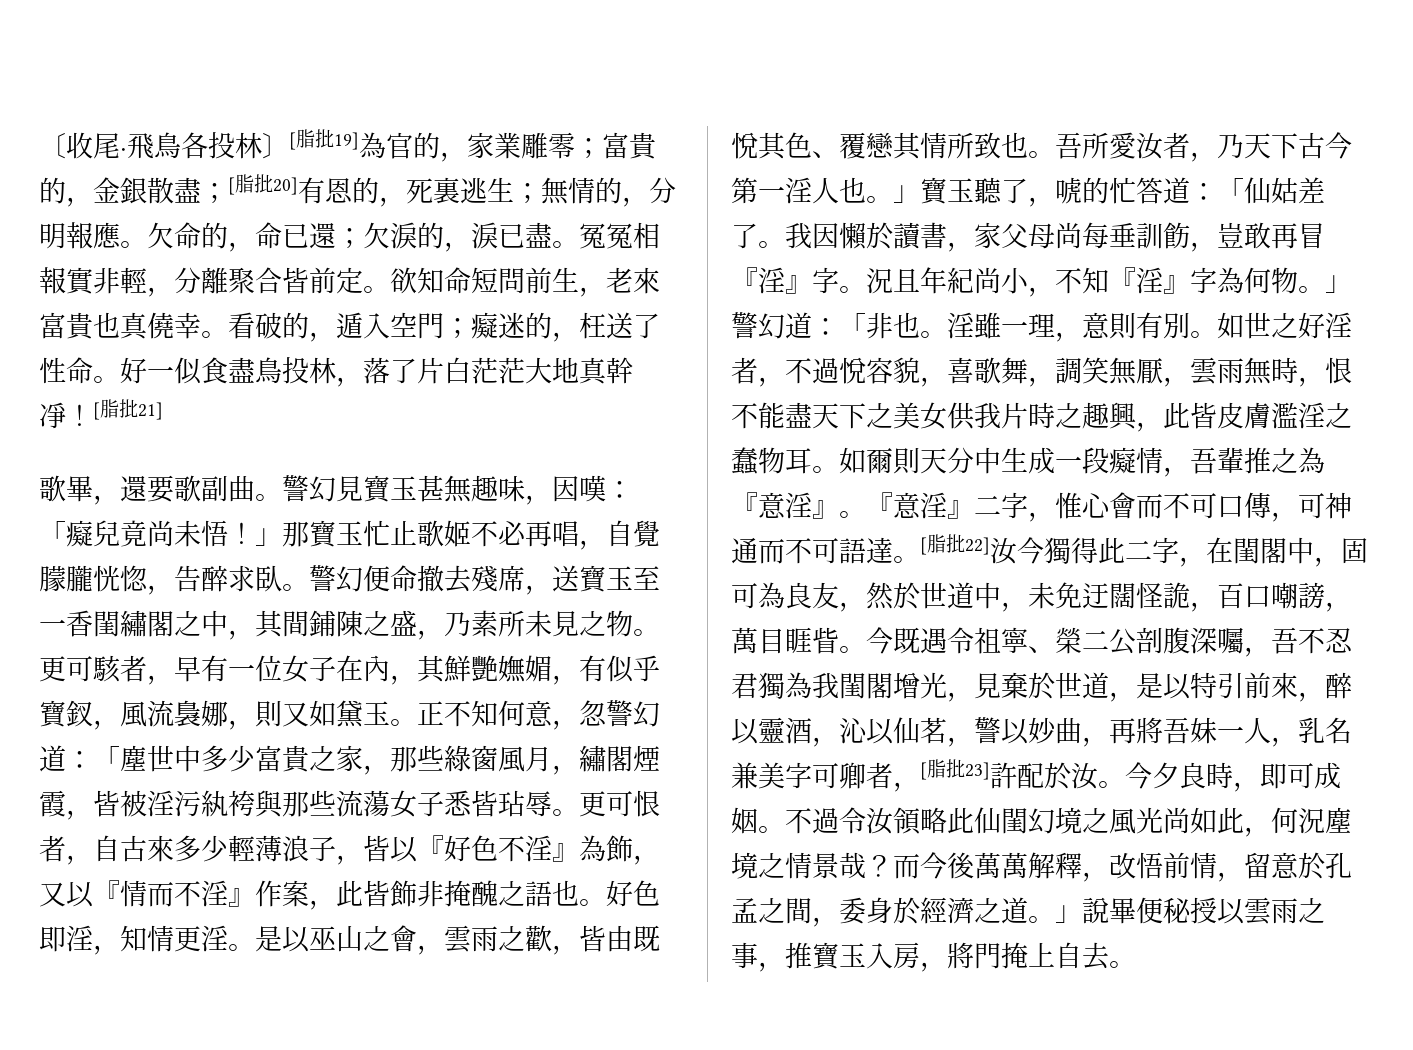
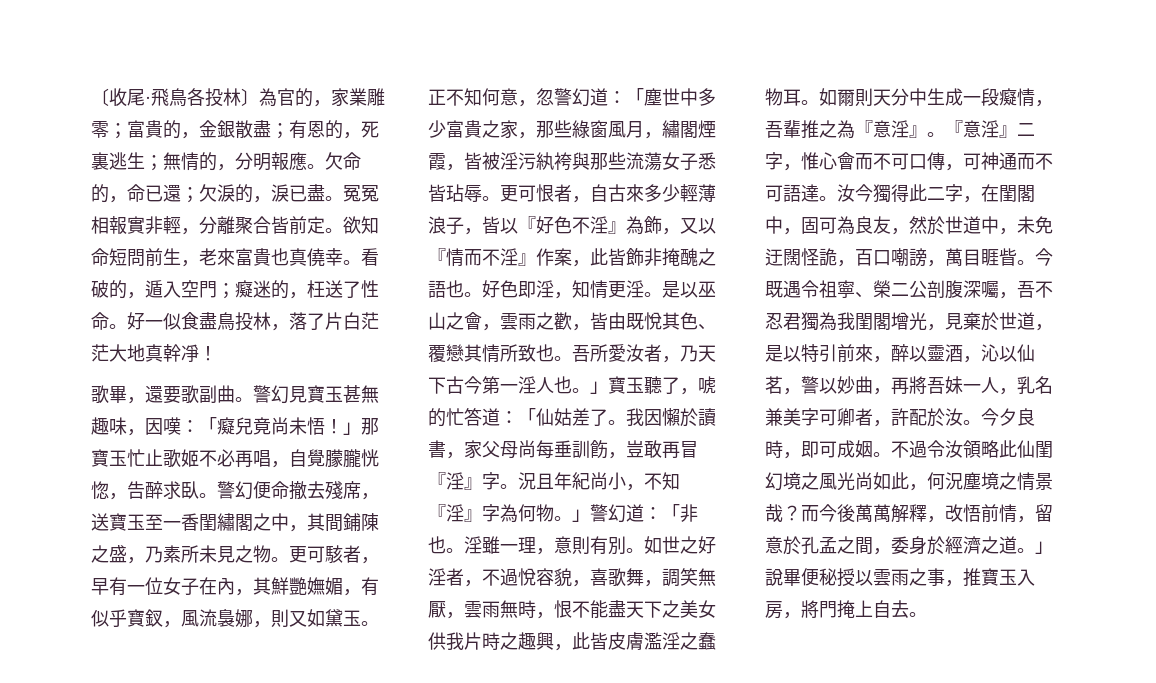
- 〔收尾·飛鳥各投林〕[脂批19]為官的，家業雕零；富貴的，金銀散盡；[脂批20]有恩的，死裏逃生；無情的，分明報應。
+ 〔收尾·飛鳥各投林〕為官的，家業雕零；富貴的，金銀散盡；有恩的，死裏逃生；無情的，分明報應。
- [脂批21]
- [脂批22]汝今獨得此二字，在閨閣中，固可為良友，然於世道中，未免迂闊怪詭，百口嘲謗，萬目睚眥。
+ 汝今獨得此二字，在閨閣中，固可為良友，然於世道中，未免迂闊怪詭，百口嘲謗，萬目睚眥。
- 今既遇令祖寧、榮二公剖腹深囑，吾不忍君獨為我閨閣增光，見棄於世道，是以特引前來，醉以靈酒，沁以仙茗，警以妙曲，再將吾妹一人，乳名兼美字可卿者，[脂批23]許配於汝。
+ 今既遇令祖寧、榮二公剖腹深囑，吾不忍君獨為我閨閣增光，見棄於世道，是以特引前來，醉以靈酒，沁以仙茗，警以妙曲，再將吾妹一人，乳名兼美字可卿者，許配於汝。

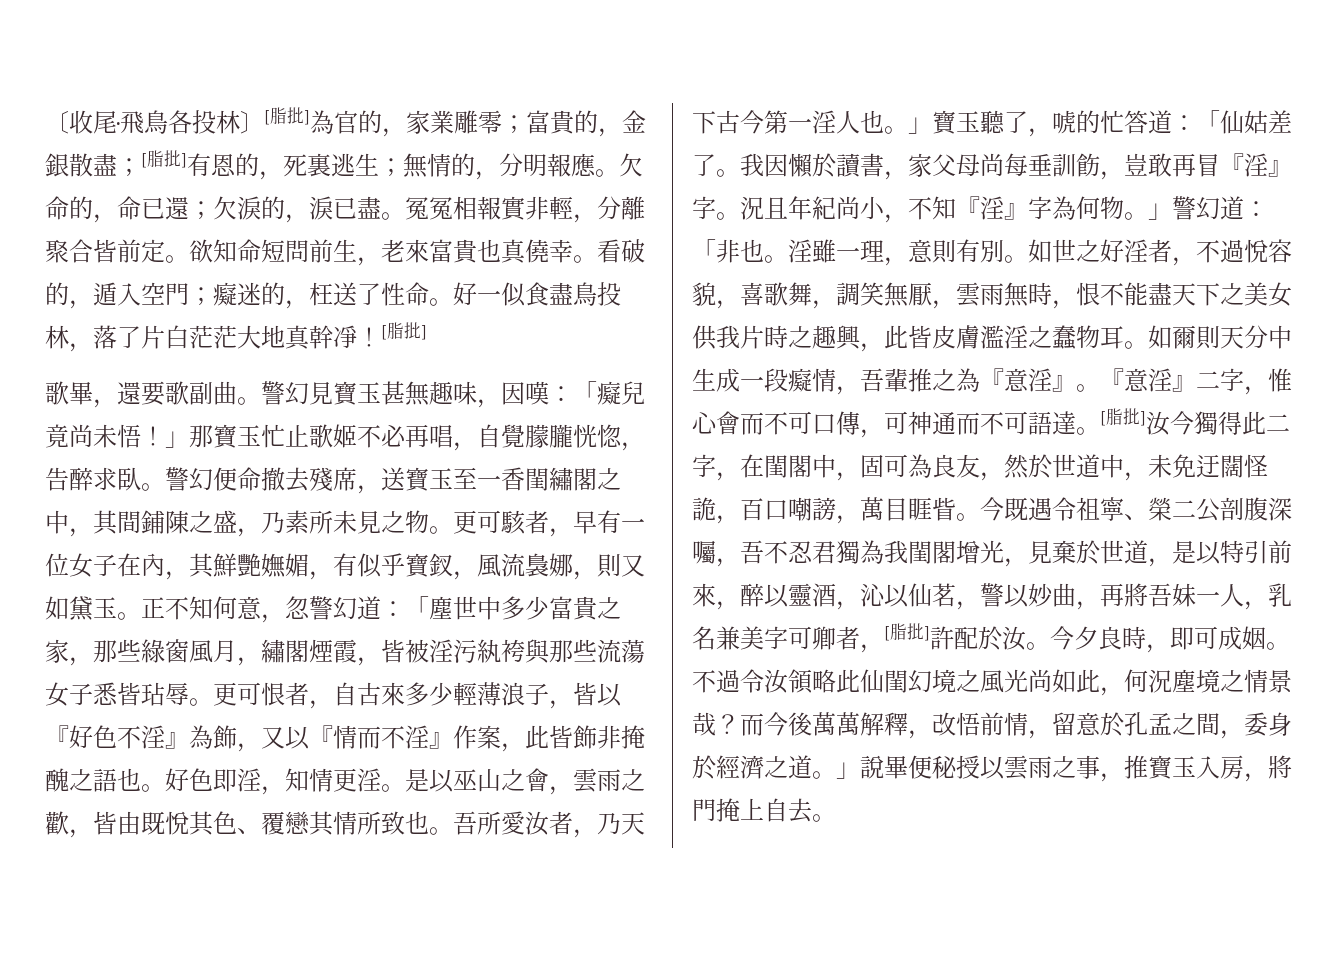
- 〔收尾·飛鳥各投林〕為官的，家業雕零；富貴的，金銀散盡；有恩的，死裏逃生；無情的，分明報應。
+ 〔收尾·飛鳥各投林〕[脂批]為官的，家業雕零；富貴的，金銀散盡；[脂批]有恩的，死裏逃生；無情的，分明報應。
- 好一似食盡鳥投林，落了片白茫茫大地真幹凈！
+ 好一似食盡鳥投林，落了片白茫茫大地真幹凈！[脂批]
- 汝今獨得此二字，在閨閣中，固可為良友，然於世道中，未免迂闊怪詭，百口嘲謗，萬目睚眥。
+ [脂批]汝今獨得此二字，在閨閣中，固可為良友，然於世道中，未免迂闊怪詭，百口嘲謗，萬目睚眥。
- 今既遇令祖寧、榮二公剖腹深囑，吾不忍君獨為我閨閣增光，見棄於世道，是以特引前來，醉以靈酒，沁以仙茗，警以妙曲，再將吾妹一人，乳名兼美字可卿者，許配於汝。
+ 今既遇令祖寧、榮二公剖腹深囑，吾不忍君獨為我閨閣增光，見棄於世道，是以特引前來，醉以靈酒，沁以仙茗，警以妙曲，再將吾妹一人，乳名兼美字可卿者，[脂批]許配於汝。

